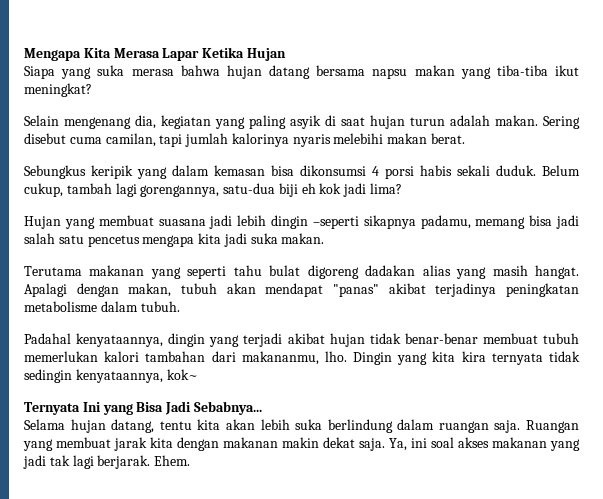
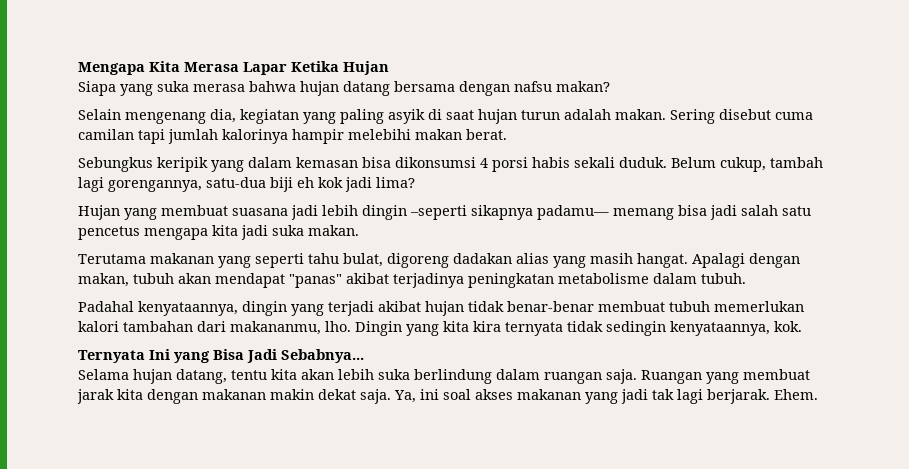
- Siapa yang suka merasa bahwa hujan datang bersama napsu makan yang tiba-tiba ikut meningkat?
+ Siapa yang suka merasa bahwa hujan datang bersama dengan nafsu makan?
- Sering disebut cuma camilan, tapi jumlah kalorinya nyaris melebihi makan berat.
+ Sering disebut cuma camilan tapi jumlah kalorinya hampir melebihi makan berat.
- Hujan yang membuat suasana jadi lebih dingin –seperti sikapnya padamu, memang bisa jadi salah satu pencetus mengapa kita jadi suka makan.
+ Hujan yang membuat suasana jadi lebih dingin –seperti sikapnya padamu— memang bisa jadi salah satu pencetus mengapa kita jadi suka makan.
- Terutama makanan yang seperti tahu bulat digoreng dadakan alias yang masih hangat.
+ Terutama makanan yang seperti tahu bulat, digoreng dadakan alias yang masih hangat.
- Dingin yang kita kira ternyata tidak sedingin kenyataannya, kok~
+ Dingin yang kita kira ternyata tidak sedingin kenyataannya, kok.

